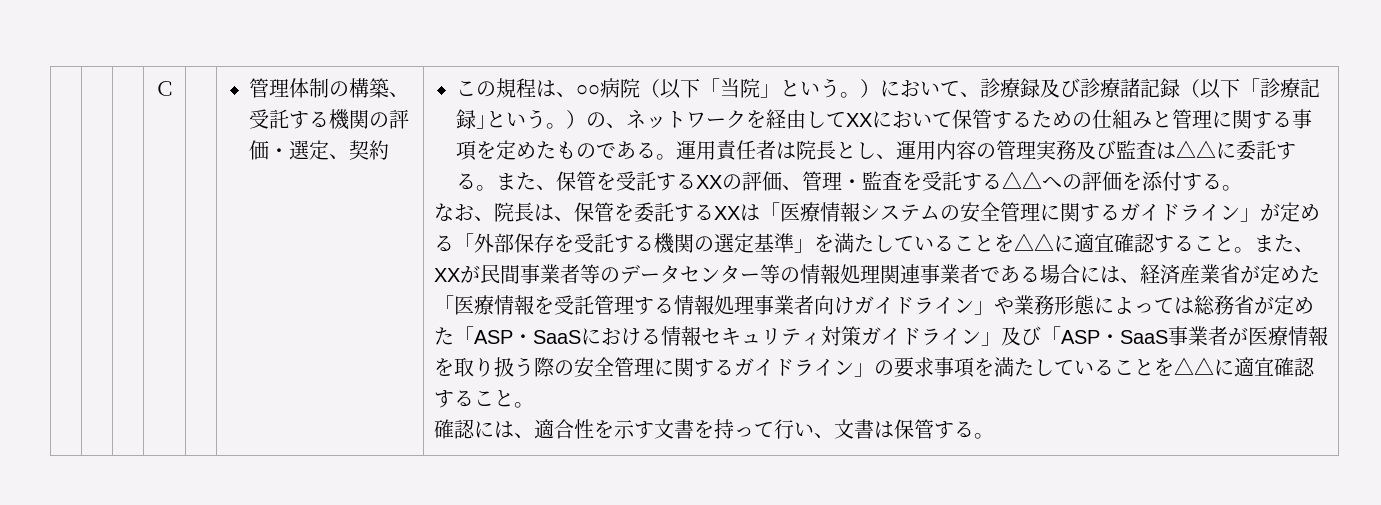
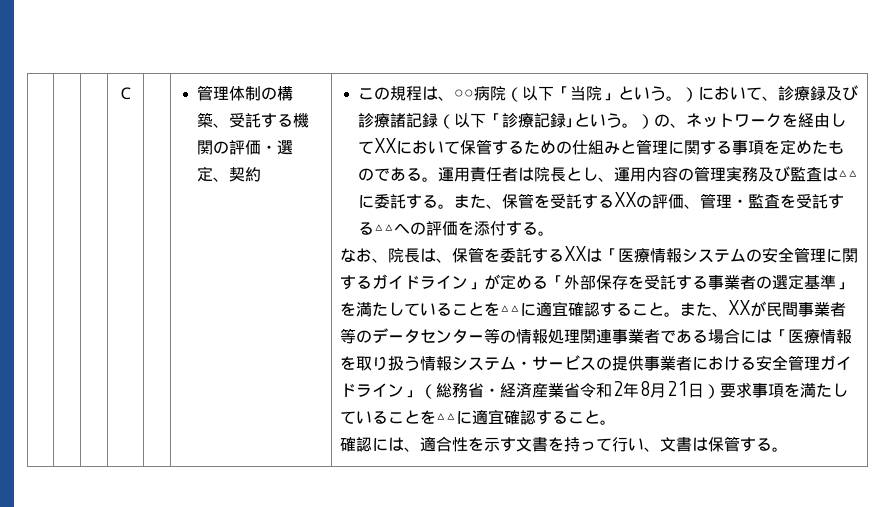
- なお、院長は、保管を委託するXXは「医療情報システムの安全管理に関するガイドライン」が定める「外部保存を受託する機関の選定基準」を満たしていることを△△に適宜確認すること。
+ なお、院長は、保管を委託するXXは「医療情報システムの安全管理に関するガイドライン」が定める「外部保存を受託する事業者の選定基準」を満たしていることを△△に適宜確認すること。
- また、XXが民間事業者等のデータセンター等の情報処理関連事業者である場合には、経済産業省が定めた「医療情報を受託管理する情報処理事業者向けガイドライン」や業務形態によっては総務省が定めた「ASP・SaaSにおける情報セキュリティ対策ガイドライン」及び「ASP・SaaS事業者が医療情報を取り扱う際の安全管理に関するガイドライン」の要求事項を満たしていることを△△に適宜確認すること。
+ また、XXが民間事業者等のデータセンター等の情報処理関連事業者である場合には「医療情報を取り扱う情報システム・サービスの提供事業者における安全管理ガイドライン」（総務省・経済産業省令和2年8月21日）要求事項を満たしていることを△△に適宜確認すること。

